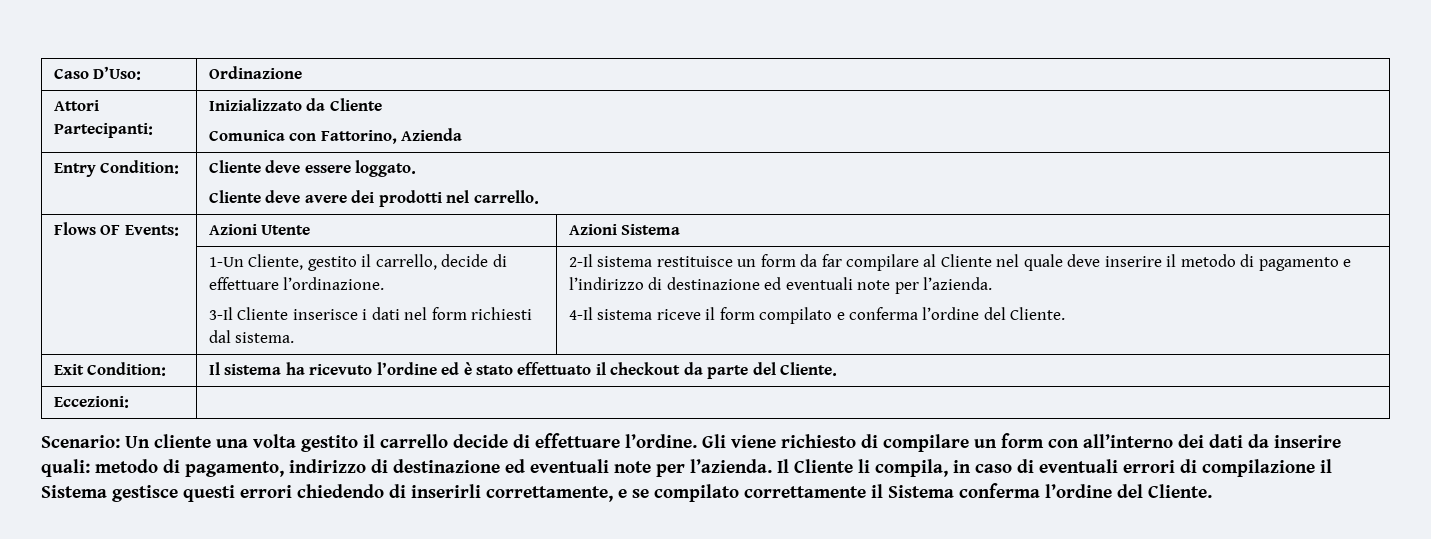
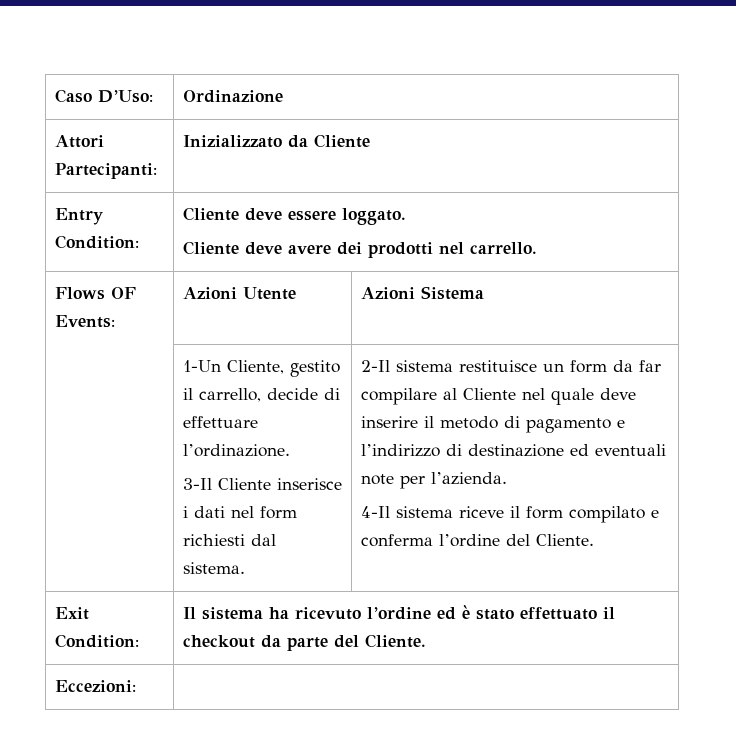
  Attori Partecipanti: | Inizializzato da Cliente
- Comunica con Fattorino, Azienda
- Scenario: Un cliente una volta gestito il carrello decide di effettuare l’ordine. Gli viene richiesto di compilare un form con all’interno dei dati da inserire quali: metodo di pagamento, indirizzo di destinazione ed eventuali note per l’azienda. Il Cliente li compila, in caso di eventuali errori di compilazione il Sistema gestisce questi errori chiedendo di inserirli correttamente, e se compilato correttamente il Sistema conferma l’ordine del Cliente.

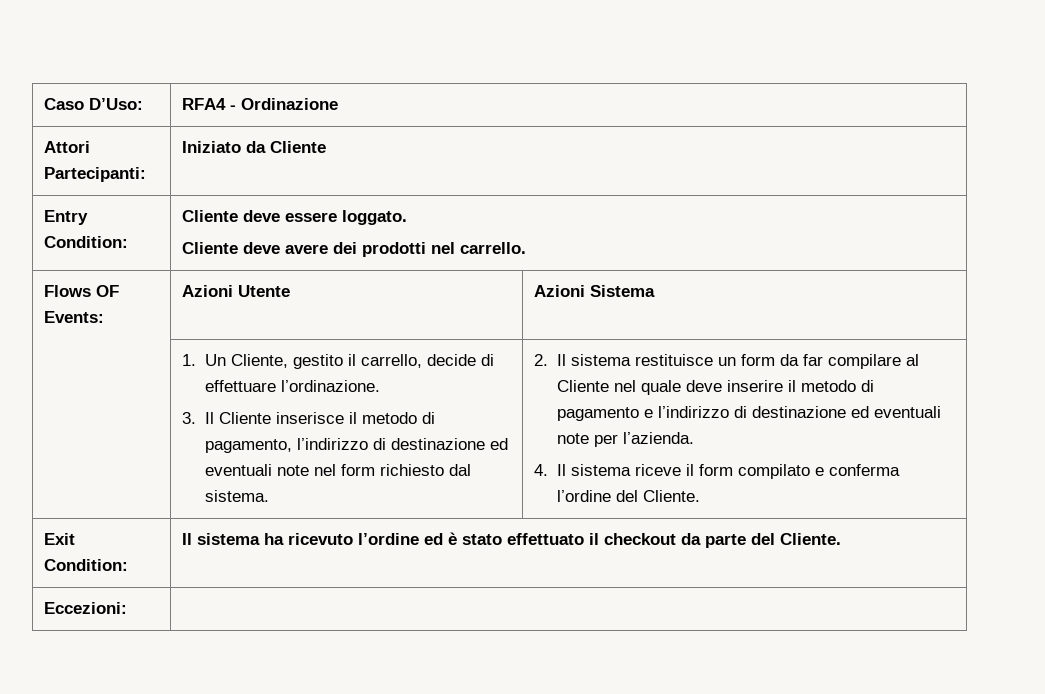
- Caso D’Uso: | Ordinazione
+ Caso D’Uso: | RFA4 - Ordinazione
- Attori Partecipanti: | Inizializzato da Cliente
+ Attori Partecipanti: | Iniziato da Cliente
- 1-Un Cliente, gestito il carrello, decide di effettuare l’ordinazione.
+ 1. Un Cliente, gestito il carrello, decide di effettuare l’ordinazione.
- 3-Il Cliente inserisce i dati nel form richiesti dal sistema.
+ 3. Il Cliente inserisce il metodo di pagamento, l’indirizzo di destinazione ed eventuali note nel form richiesto dal sistema.
- 2-Il sistema restituisce un form da far compilare al Cliente nel quale deve inserire il metodo di pagamento e l’indirizzo di destinazione ed eventuali note per l’azienda.
+ 2. Il sistema restituisce un form da far compilare al Cliente nel quale deve inserire il metodo di pagamento e l’indirizzo di destinazione ed eventuali note per l’azienda.
- 4-Il sistema riceve il form compilato e conferma l’ordine del Cliente.
+ 4. Il sistema riceve il form compilato e conferma l’ordine del Cliente.

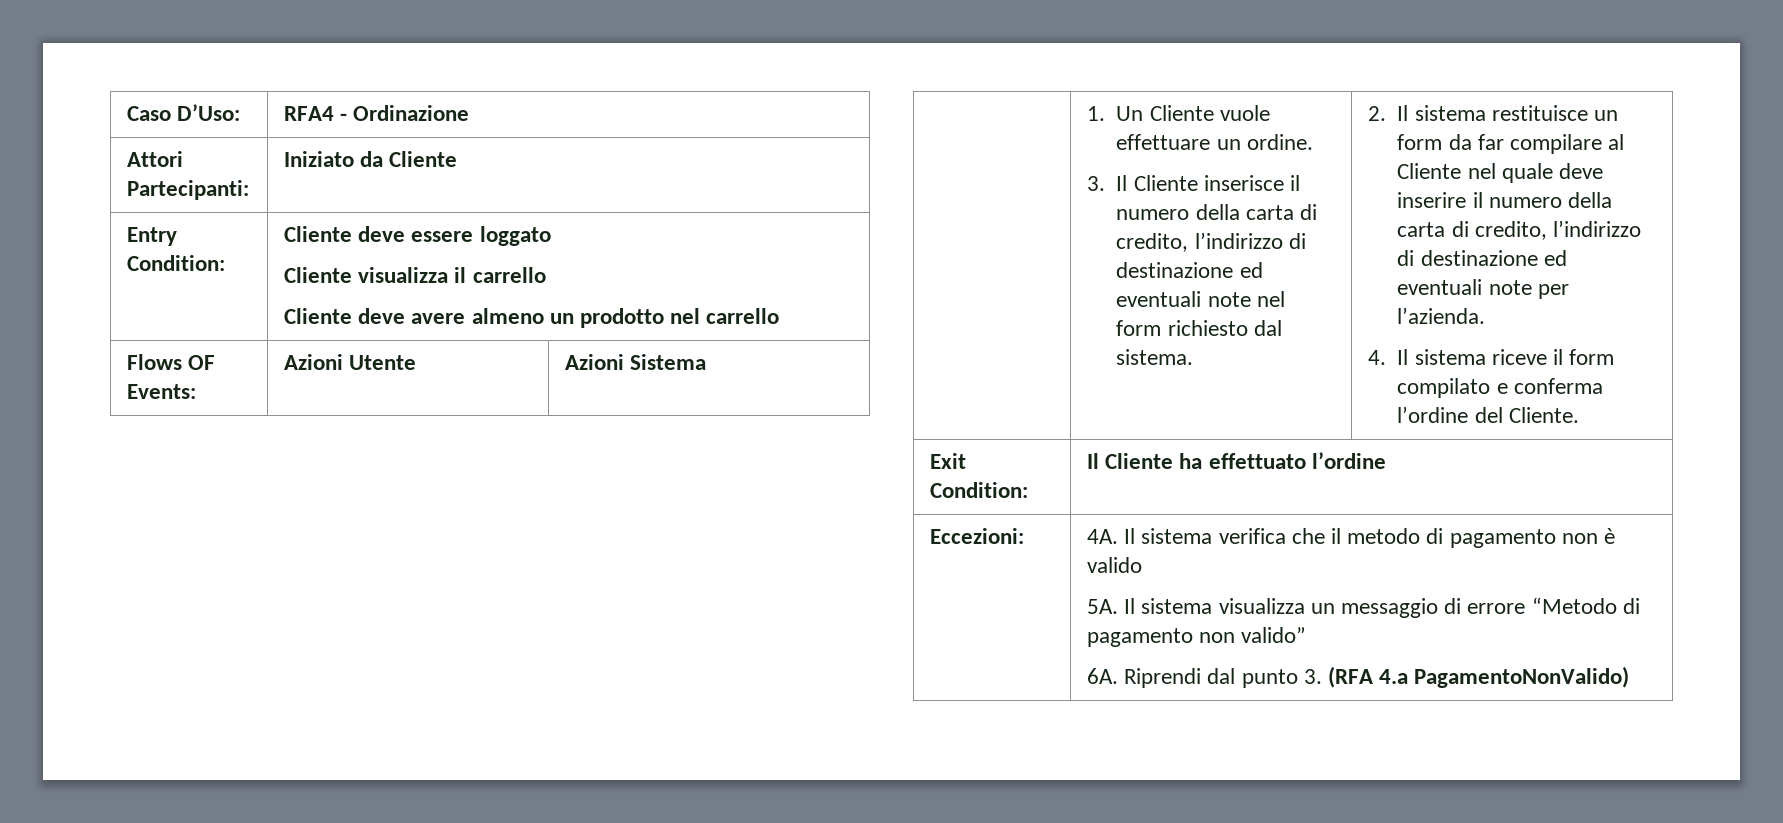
- Entry Condition: | Cliente deve essere loggato.
- Cliente deve avere dei prodotti nel carrello.
+ Entry Condition: | Cliente deve essere loggato
+ Cliente visualizza il carrello
+ Cliente deve avere almeno un prodotto nel carrello
- 1. Un Cliente, gestito il carrello, decide di effettuare l’ordinazione.
+ 1. Un Cliente vuole effettuare un ordine.
- 3. Il Cliente inserisce il metodo di pagamento, l’indirizzo di destinazione ed eventuali note nel form richiesto dal sistema.
+ 3. Il Cliente inserisce il numero della carta di credito, l’indirizzo di destinazione ed eventuali note nel form richiesto dal sistema.
- 2. Il sistema restituisce un form da far compilare al Cliente nel quale deve inserire il metodo di pagamento e l’indirizzo di destinazione ed eventuali note per l’azienda.
+ 2. Il sistema restituisce un form da far compilare al Cliente nel quale deve inserire il numero della carta di credito, l’indirizzo di destinazione ed eventuali note per l’azienda.
- Exit Condition: | Il sistema ha ricevuto l’ordine ed è stato effettuato il checkout da parte del Cliente.
- Eccezioni: |
+ Exit Condition: | Il Cliente ha effettuato l’ordine
+ Eccezioni: | 4A. Il sistema verifica che il metodo di pagamento non è valido
+ 5A. Il sistema visualizza un messaggio di errore “Metodo di pagamento non valido”
+ 6A. Riprendi dal punto 3. (RFA 4.a PagamentoNonValido)

